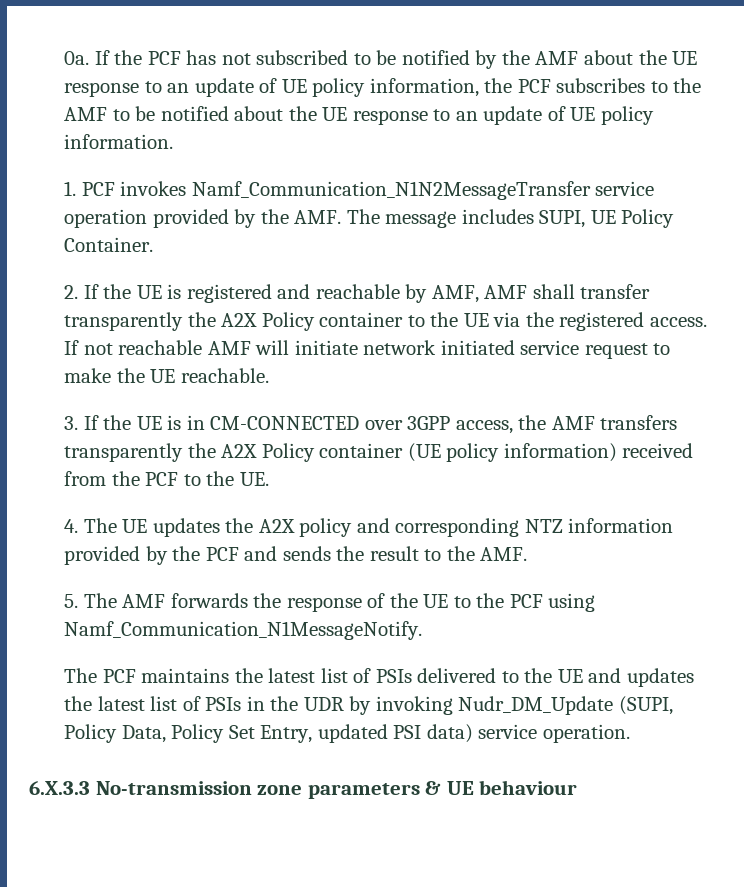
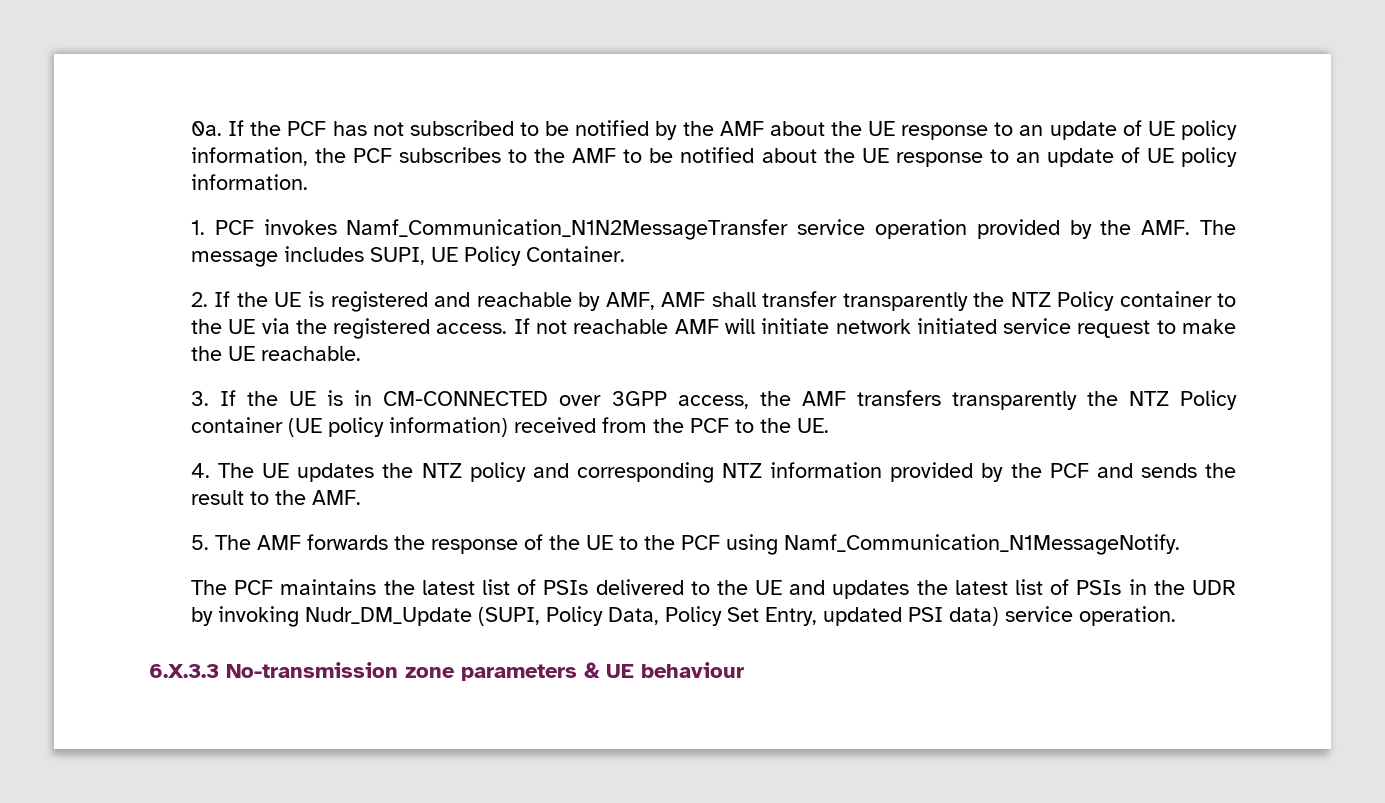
- 2. If the UE is registered and reachable by AMF, AMF shall transfer transparently the A2X Policy container to the UE via the registered access.
+ 2. If the UE is registered and reachable by AMF, AMF shall transfer transparently the NTZ Policy container to the UE via the registered access.
- 3. If the UE is in CM-CONNECTED over 3GPP access, the AMF transfers transparently the A2X Policy container (UE policy information) received from the PCF to the UE.
+ 3. If the UE is in CM-CONNECTED over 3GPP access, the AMF transfers transparently the NTZ Policy container (UE policy information) received from the PCF to the UE.
- 4. The UE updates the A2X policy and corresponding NTZ information provided by the PCF and sends the result to the AMF.
+ 4. The UE updates the NTZ policy and corresponding NTZ information provided by the PCF and sends the result to the AMF.

